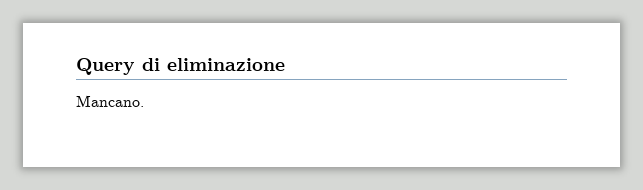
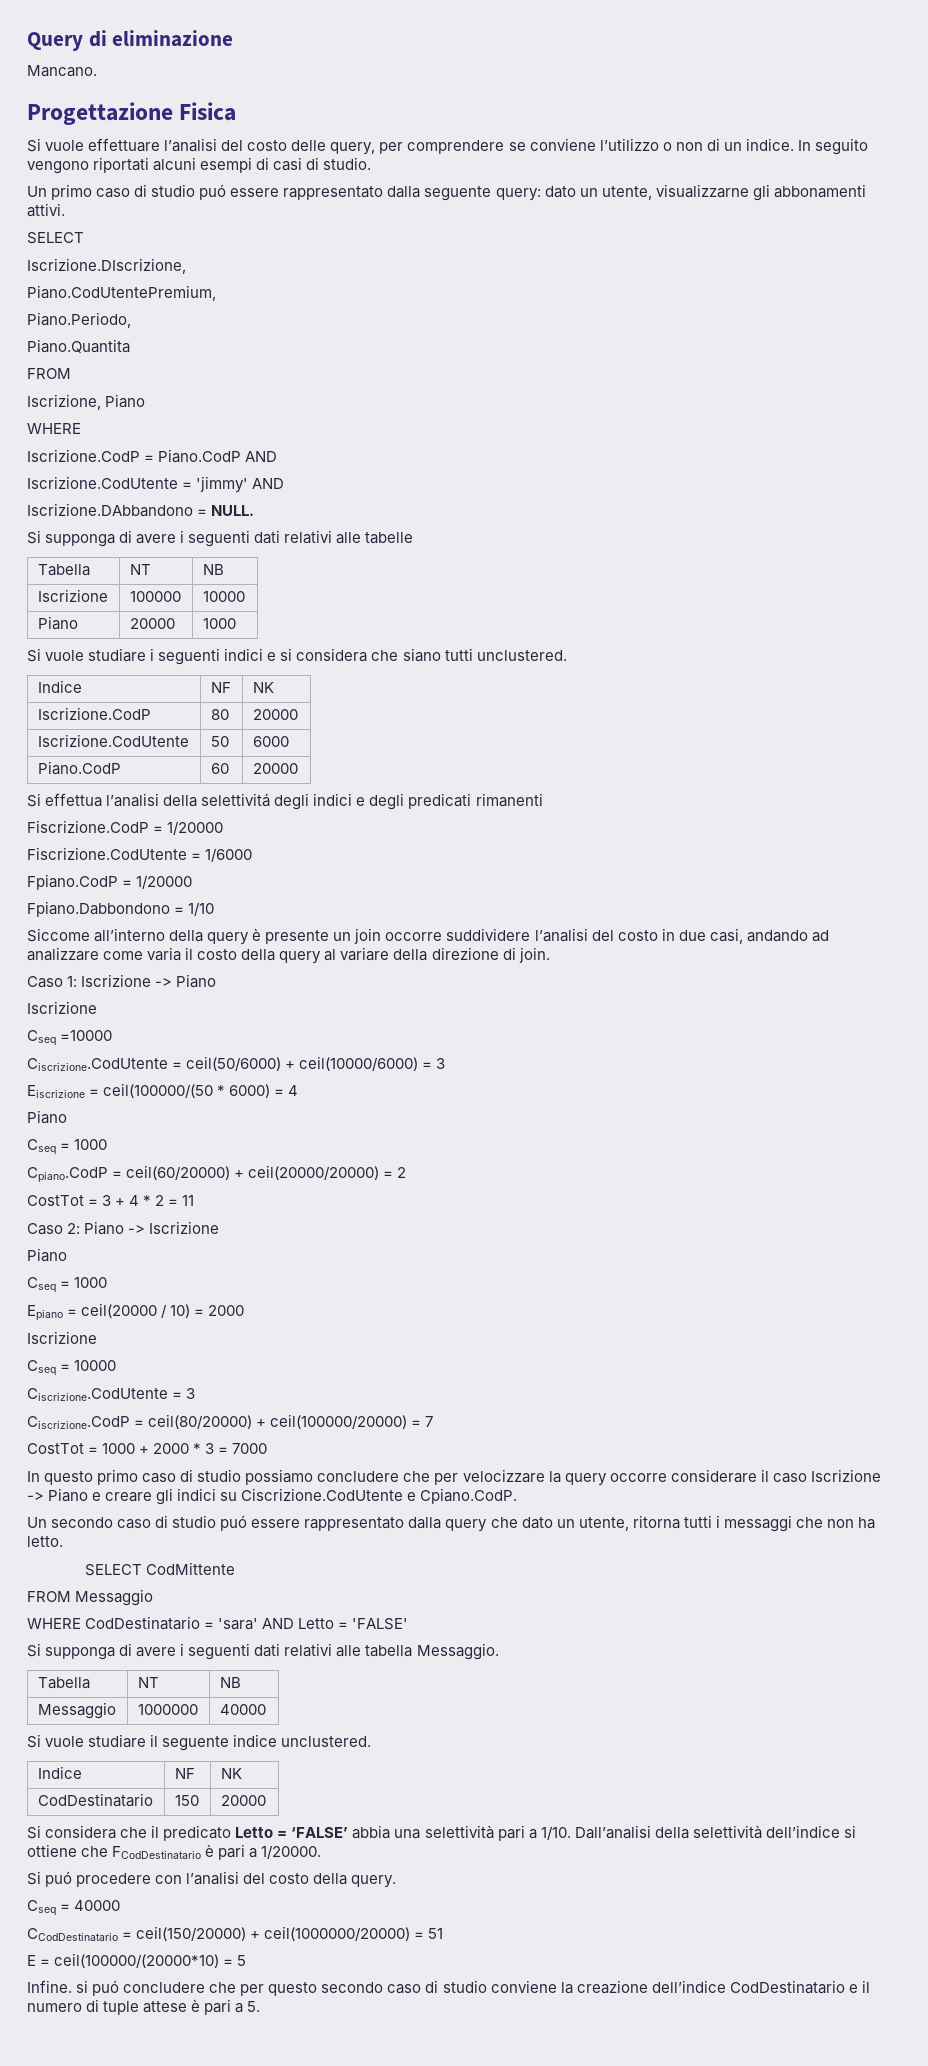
+ Progettazione Fisica
+ Si vuole effettuare l’analisi del costo delle query, per comprendere se conviene l’utilizzo o non di un indice. In seguito vengono riportati alcuni esempi di casi di studio.
+ Un primo caso di studio puó essere rappresentato dalla seguente query: dato un utente, visualizzarne gli abbonamenti attivi.
+ SELECT
+ Iscrizione.DIscrizione,
+ Piano.CodUtentePremium,
+ Piano.Periodo,
+ Piano.Quantita
+ FROM
+ Iscrizione, Piano
+ WHERE
+ Iscrizione.CodP = Piano.CodP AND
+ Iscrizione.CodUtente = 'jimmy' AND
+ Iscrizione.DAbbandono = NULL.
+ Si supponga di avere i seguenti dati relativi alle tabelle
+ Tabella | NT | NB
+ Iscrizione | 100000 | 10000
+ Piano | 20000 | 1000
+ Si vuole studiare i seguenti indici e si considera che siano tutti unclustered.
+ Indice | NF | NK
+ Iscrizione.CodP | 80 | 20000
+ Iscrizione.CodUtente | 50 | 6000
+ Piano.CodP | 60 | 20000
+ Si effettua l’analisi della selettivitá degli indici e degli predicati rimanenti
+ Fiscrizione.CodP = 1/20000
+ Fiscrizione.CodUtente = 1/6000
+ Fpiano.CodP = 1/20000
+ Fpiano.Dabbondono = 1/10
+ Siccome all’interno della query è presente un join occorre suddividere l’analisi del costo in due casi, andando ad analizzare come varia il costo della query al variare della direzione di join.
+ Caso 1: Iscrizione -> Piano
+ Iscrizione
+ Cseq =10000
+ Ciscrizione.CodUtente = ceil(50/6000) + ceil(10000/6000) = 3
+ Eiscrizione = ceil(100000/(50 * 6000) = 4
+ Piano
+ Cseq = 1000
+ Cpiano.CodP = ceil(60/20000) + ceil(20000/20000) = 2
+ CostTot = 3 + 4 * 2 = 11
+ Caso 2: Piano -> Iscrizione
+ Piano
+ Cseq = 1000
+ Epiano = ceil(20000 / 10) = 2000
+ Iscrizione
+ Cseq = 10000
+ Ciscrizione.CodUtente = 3
+ Ciscrizione.CodP = ceil(80/20000) + ceil(100000/20000) = 7
+ CostTot = 1000 + 2000 * 3 = 7000
+ In questo primo caso di studio possiamo concludere che per velocizzare la query occorre considerare il caso Iscrizione -> Piano e creare gli indici su Ciscrizione.CodUtente e Cpiano.CodP.
+ Un secondo caso di studio puó essere rappresentato dalla query che dato un utente, ritorna tutti i messaggi che non ha letto.
+ SELECT CodMittente
+ FROM Messaggio
+ WHERE CodDestinatario = 'sara' AND Letto = 'FALSE'
+ Si supponga di avere i seguenti dati relativi alle tabella Messaggio.
+ Tabella | NT | NB
+ Messaggio | 1000000 | 40000
+ Si vuole studiare il seguente indice unclustered.
+ Indice | NF | NK
+ CodDestinatario | 150 | 20000
+ Si considera che il predicato Letto = ‘FALSE’ abbia una selettività pari a 1/10. Dall’analisi della selettività dell’indice si ottiene che FCodDestinatario è pari a 1/20000.
+ Si puó procedere con l’analisi del costo della query.
+ Cseq = 40000
+ CCodDestinatario = ceil(150/20000) + ceil(1000000/20000) = 51
+ E = ceil(100000/(20000*10) = 5
+ Infine. si puó concludere che per questo secondo caso di studio conviene la creazione dell’indice CodDestinatario e il numero di tuple attese è pari a 5.

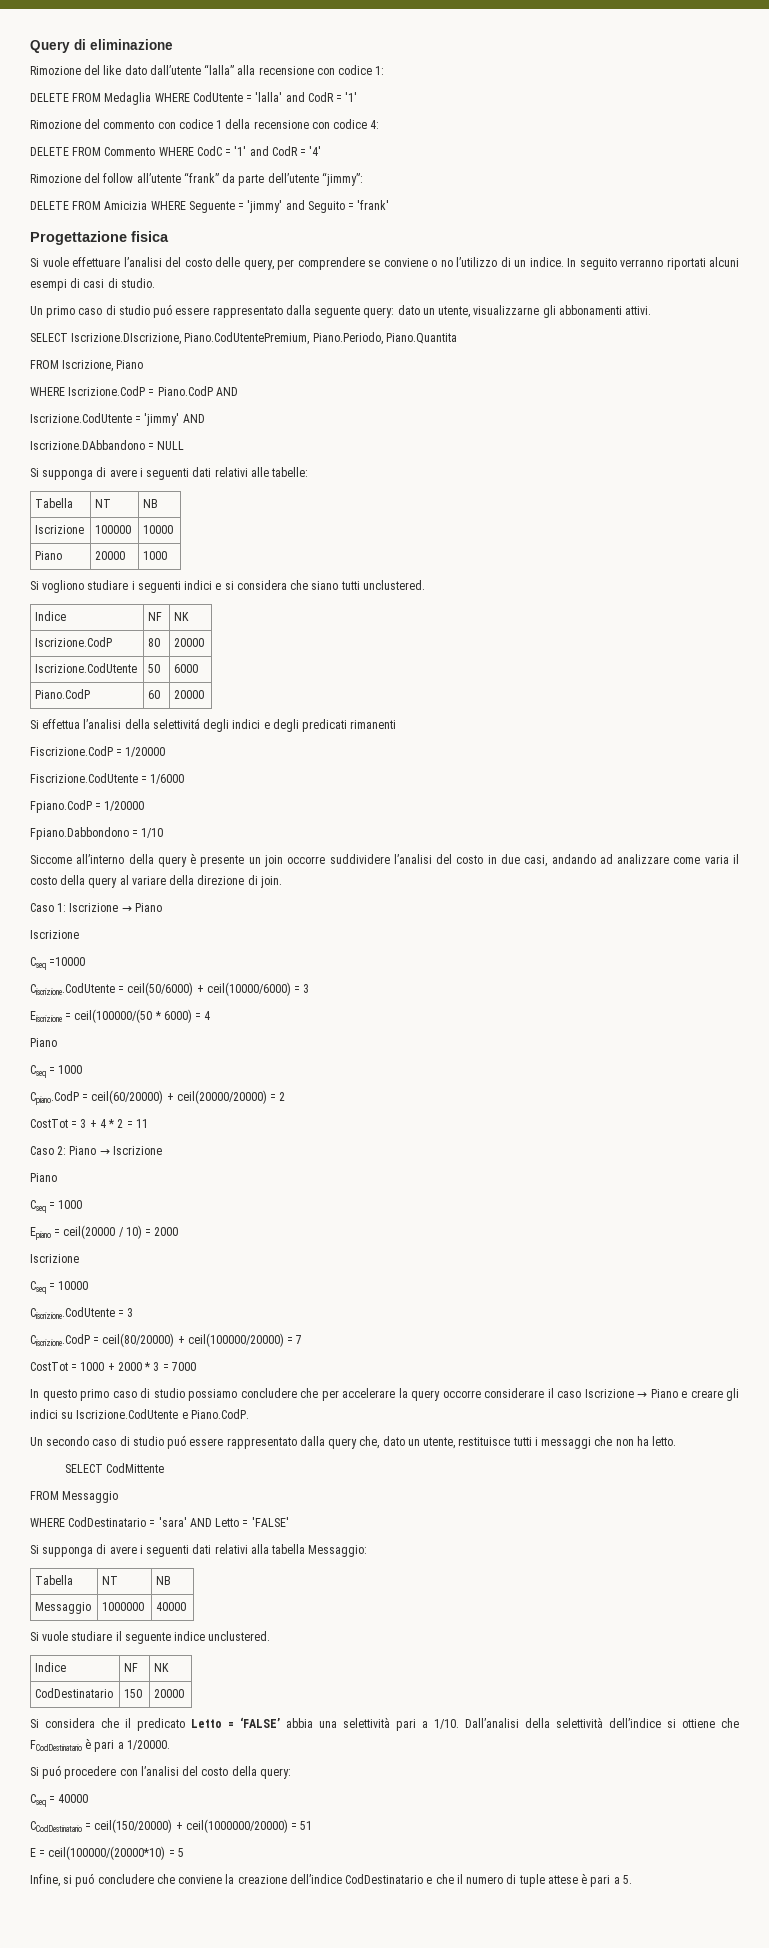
- Mancano.
+ Rimozione del like dato dall’utente “lalla” alla recensione con codice 1:
+ DELETE FROM Medaglia WHERE CodUtente = 'lalla' and CodR = '1'
+ Rimozione del commento con codice 1 della recensione con codice 4:
+ DELETE FROM Commento WHERE CodC = '1' and CodR = '4'
+ Rimozione del follow all’utente “frank” da parte dell’utente “jimmy”:
+ DELETE FROM Amicizia WHERE Seguente = 'jimmy' and Seguito = 'frank'
- Progettazione Fisica
+ Progettazione fisica
- Si vuole effettuare l’analisi del costo delle query, per comprendere se conviene l’utilizzo o non di un indice.
+ Si vuole effettuare l’analisi del costo delle query, per comprendere se conviene o no l’utilizzo di un indice.
- In seguito vengono riportati alcuni esempi di casi di studio.
+ In seguito verranno riportati alcuni esempi di casi di studio.
  Un primo caso di studio puó essere rappresentato dalla seguente query: dato un utente, visualizzarne gli abbonamenti attivi.
- SELECT
- Iscrizione.DIscrizione,
- Piano.CodUtentePremium,
- Piano.Periodo,
- Piano.Quantita
- FROM
- Iscrizione, Piano
- WHERE
- Iscrizione.CodP = Piano.CodP AND
+ SELECT Iscrizione.DIscrizione, Piano.CodUtentePremium, Piano.Periodo, Piano.Quantita
+ FROM Iscrizione, Piano
+ WHERE Iscrizione.CodP = Piano.CodP AND
- Iscrizione.DAbbandono = NULL.
- Si supponga di avere i seguenti dati relativi alle tabelle
+ Iscrizione.DAbbandono = NULL
+ Si supponga di avere i seguenti dati relativi alle tabelle:
- Si vuole studiare i seguenti indici e si considera che siano tutti unclustered.
+ Si vogliono studiare i seguenti indici e si considera che siano tutti unclustered.
- Caso 1: Iscrizione -> Piano
+ Caso 1: Iscrizione → Piano
- Caso 2: Piano -> Iscrizione
+ Caso 2: Piano → Iscrizione
- In questo primo caso di studio possiamo concludere che per velocizzare la query occorre considerare il caso Iscrizione -> Piano e creare gli indici su Ciscrizione.CodUtente e Cpiano.CodP.
+ In questo primo caso di studio possiamo concludere che per accelerare la query occorre considerare il caso Iscrizione → Piano e creare gli indici su Iscrizione.CodUtente e Piano.CodP.
- Un secondo caso di studio puó essere rappresentato dalla query che dato un utente, ritorna tutti i messaggi che non ha letto.
+ Un secondo caso di studio puó essere rappresentato dalla query che, dato un utente, restituisce tutti i messaggi che non ha letto.
- Si supponga di avere i seguenti dati relativi alle tabella Messaggio.
+ Si supponga di avere i seguenti dati relativi alla tabella Messaggio:
- Si puó procedere con l’analisi del costo della query.
+ Si puó procedere con l’analisi del costo della query:
- Infine. si puó concludere che per questo secondo caso di studio conviene la creazione dell’indice CodDestinatario e il numero di tuple attese è pari a 5.
+ Infine, si puó concludere che conviene la creazione dell’indice CodDestinatario e che il numero di tuple attese è pari a 5.

